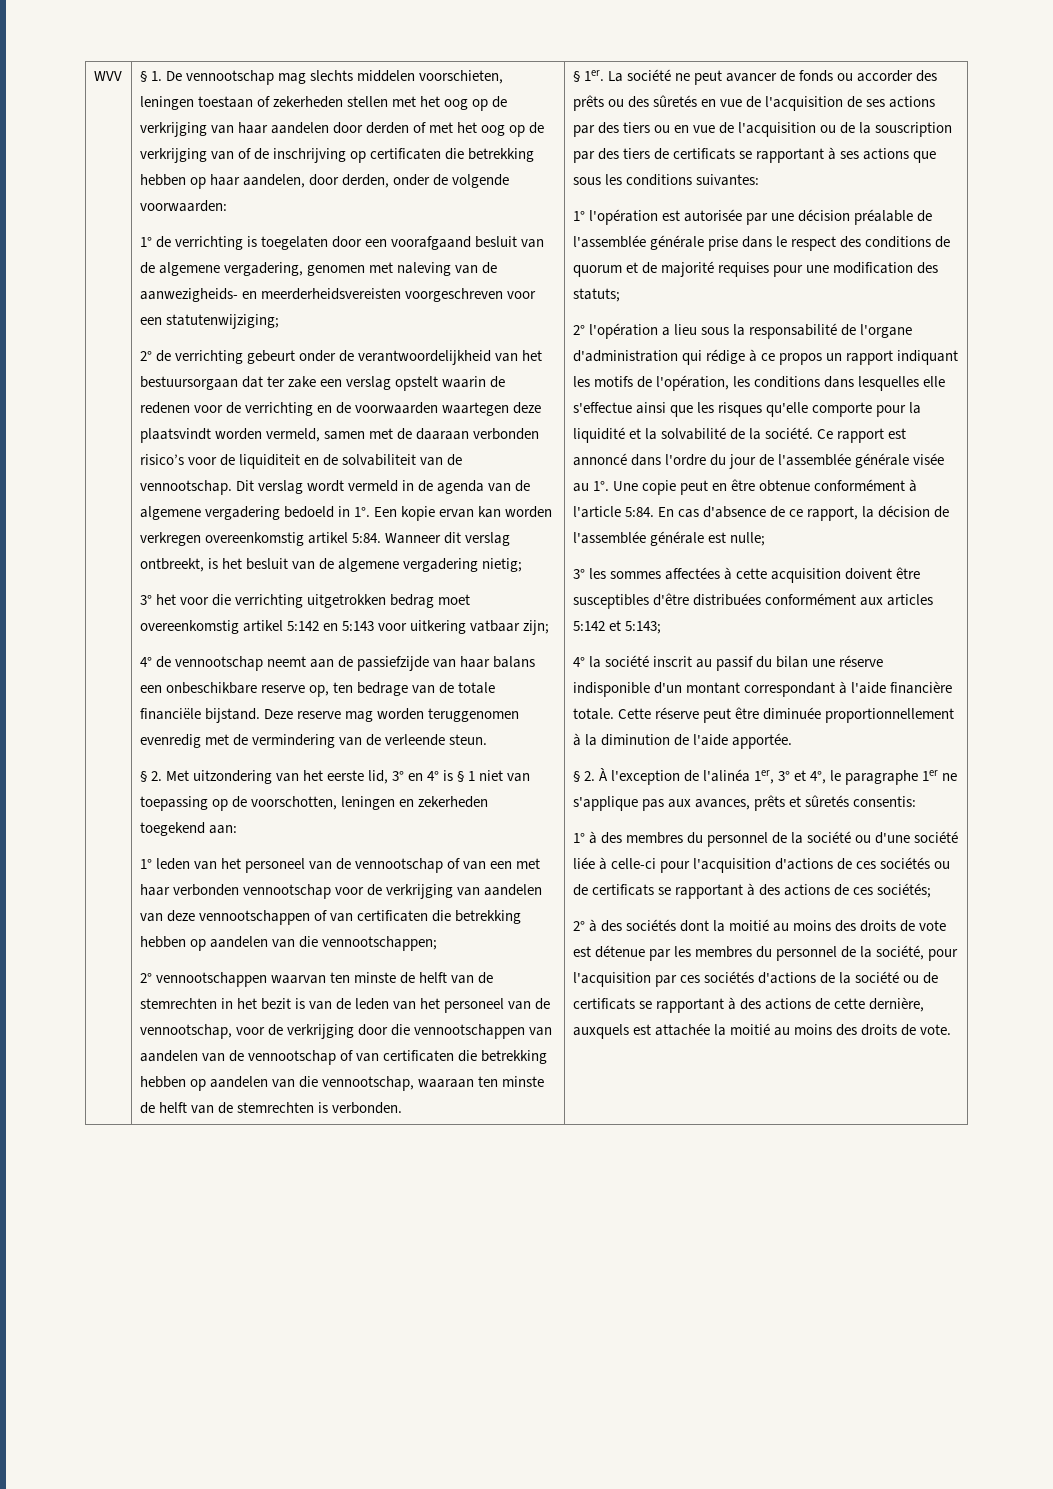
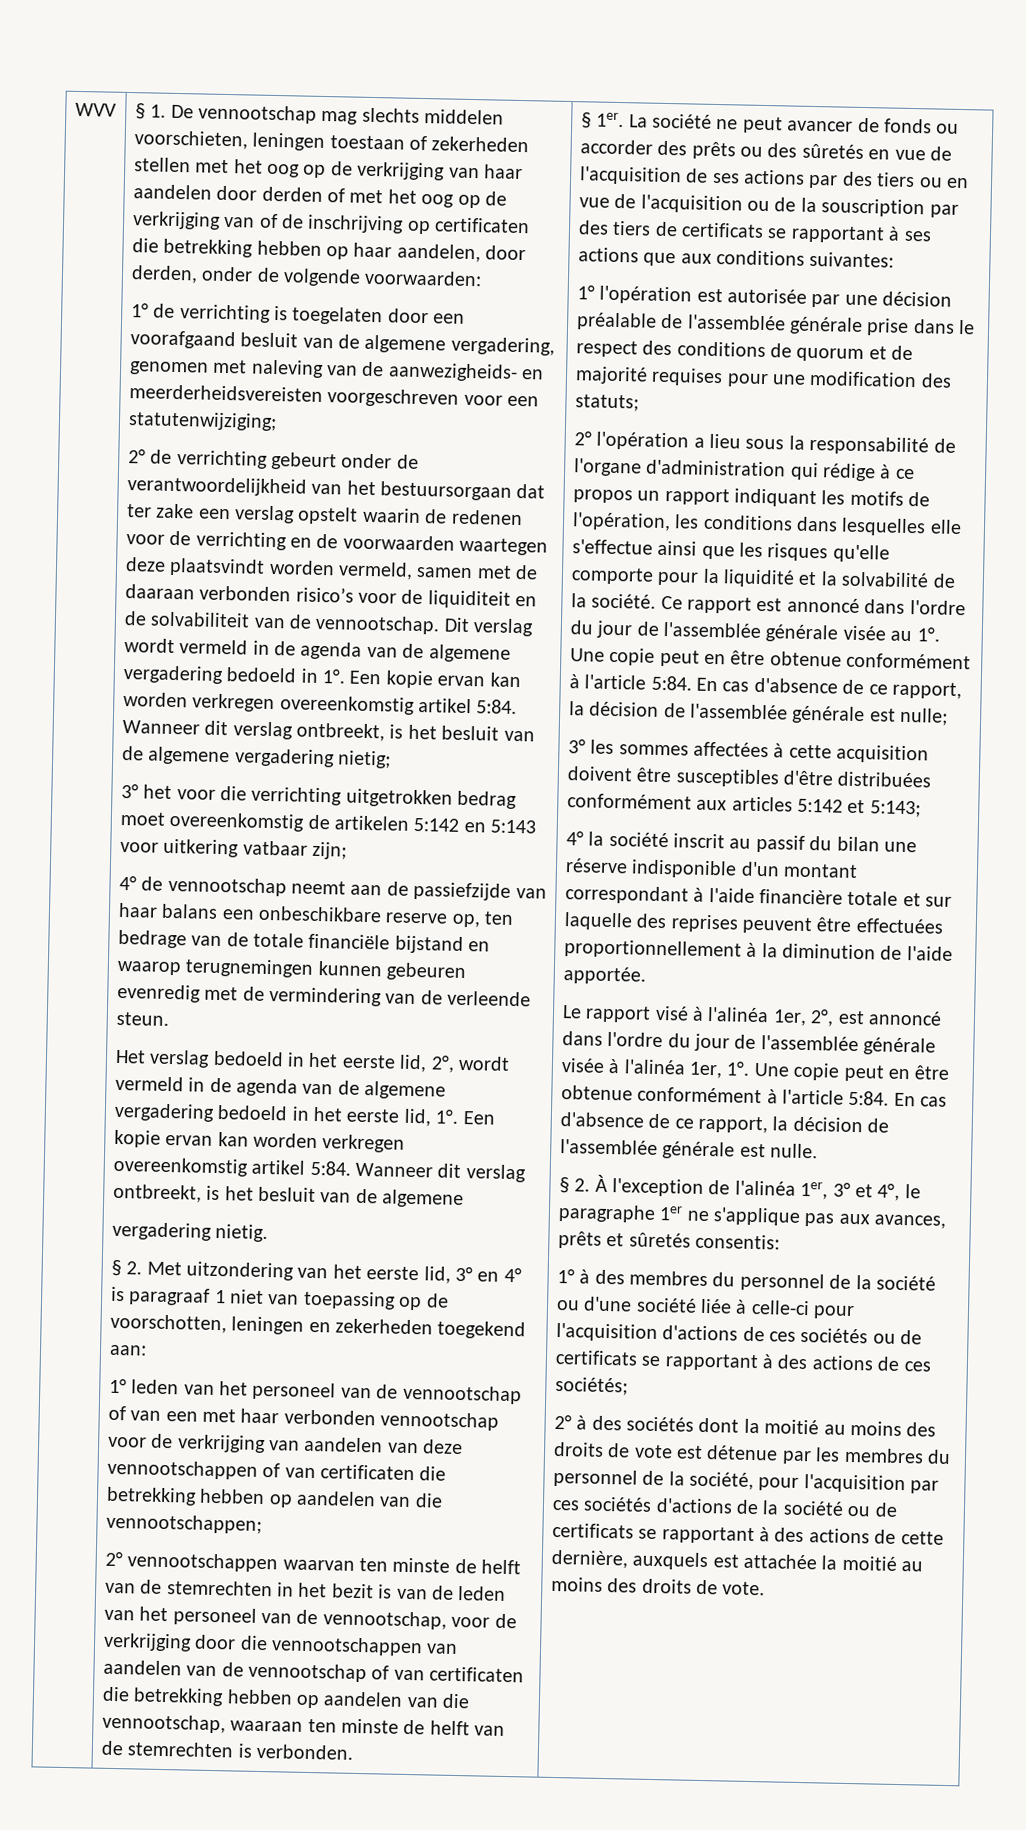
- 3° het voor die verrichting uitgetrokken bedrag moet overeenkomstig artikel 5:142 en 5:143 voor uitkering vatbaar zijn;
+ 3° het voor die verrichting uitgetrokken bedrag moet overeenkomstig de artikelen 5:142 en 5:143 voor uitkering vatbaar zijn;
- 4° de vennootschap neemt aan de passiefzijde van haar balans een onbeschikbare reserve op, ten bedrage van de totale financiële bijstand. Deze reserve mag worden teruggenomen evenredig met de vermindering van de verleende steun.
+ 4° de vennootschap neemt aan de passiefzijde van haar balans een onbeschikbare reserve op, ten bedrage van de totale financiële bijstand en waarop terugnemingen kunnen gebeuren evenredig met de vermindering van de verleende steun.
+ Het verslag bedoeld in het eerste lid, 2°, wordt vermeld in de agenda van de algemene vergadering bedoeld in het eerste lid, 1°. Een kopie ervan kan worden verkregen overeenkomstig artikel 5:84. Wanneer dit verslag ontbreekt, is het besluit van de algemene
+ vergadering nietig.
- § 2. Met uitzondering van het eerste lid, 3° en 4° is § 1 niet van toepassing op de voorschotten, leningen en zekerheden toegekend aan:
+ § 2. Met uitzondering van het eerste lid, 3° en 4° is paragraaf 1 niet van toepassing op de voorschotten, leningen en zekerheden toegekend aan:
- La société ne peut avancer de fonds ou accorder des prêts ou des sûretés en vue de l'acquisition de ses actions par des tiers ou en vue de l'acquisition ou de la souscription par des tiers de certificats se rapportant à ses actions que sous les conditions suivantes:
+ La société ne peut avancer de fonds ou accorder des prêts ou des sûretés en vue de l'acquisition de ses actions par des tiers ou en vue de l'acquisition ou de la souscription par des tiers de certificats se rapportant à ses actions que aux conditions suivantes:
- 4° la société inscrit au passif du bilan une réserve indisponible d'un montant correspondant à l'aide financière totale. Cette réserve peut être diminuée proportionnellement à la diminution de l'aide apportée.
+ 4° la société inscrit au passif du bilan une réserve indisponible d'un montant correspondant à l'aide financière totale et sur laquelle des reprises peuvent être effectuées proportionnellement à la diminution de l'aide apportée.
+ Le rapport visé à l'alinéa 1er, 2°, est annoncé dans l'ordre du jour de l'assemblée générale visée à l'alinéa 1er, 1°. Une copie peut en être obtenue conformément à l'article 5:84. En cas d'absence de ce rapport, la décision de l'assemblée générale est nulle.

